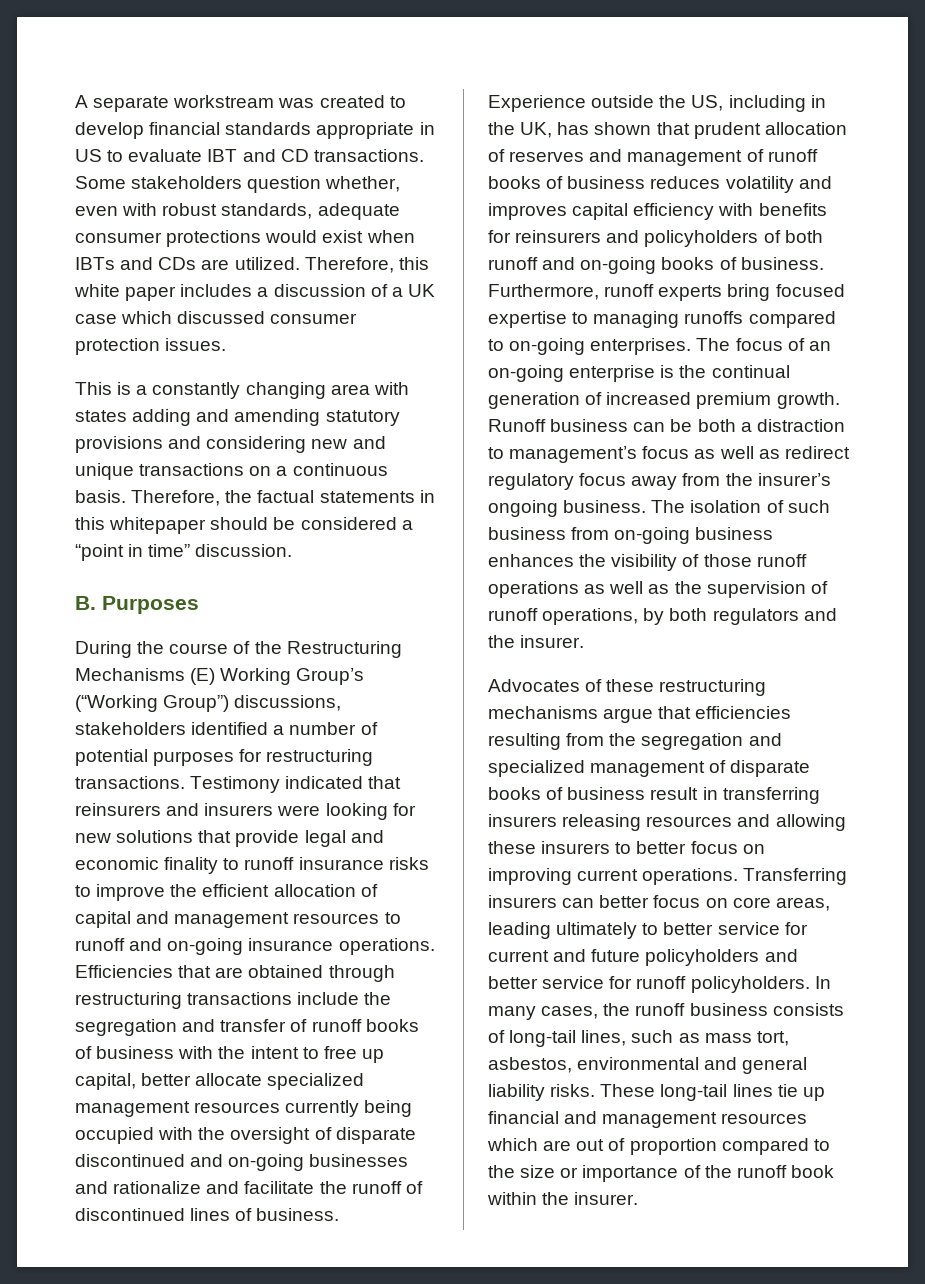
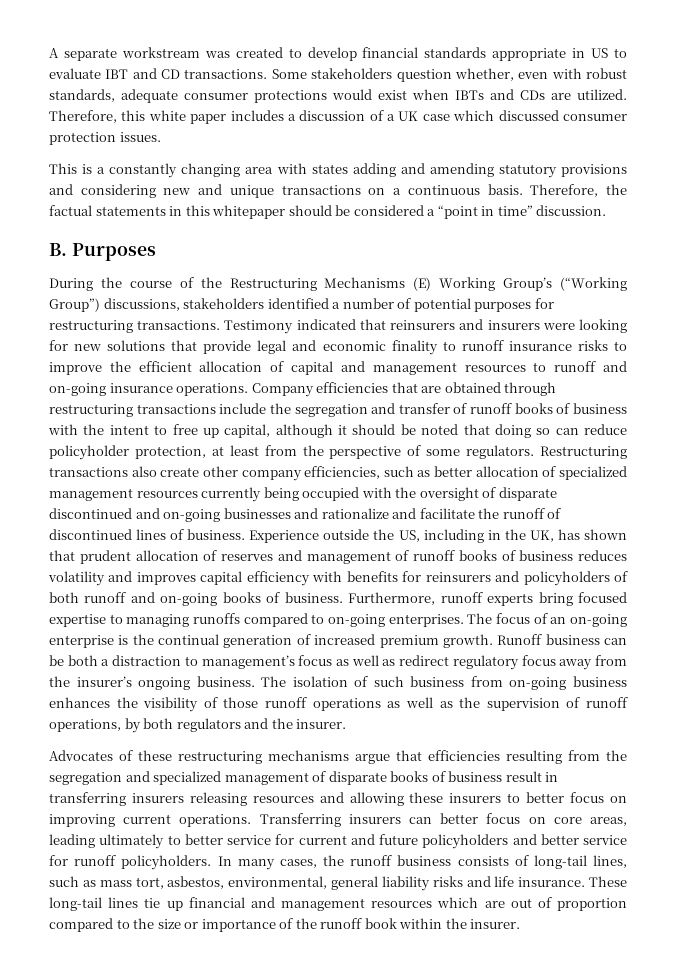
- Efficiencies that are obtained through restructuring transactions include the segregation and transfer of runoff books of business with the intent to free up capital, better allocate specialized management resources currently being occupied with the oversight of disparate discontinued and on-going businesses and rationalize and facilitate the runoff of discontinued lines of business.
+ Company efficiencies that are obtained through restructuring transactions include the segregation and transfer of runoff books of business with the intent to free up capital, although it should be noted that doing so can reduce policyholder protection, at least from the perspective of some regulators. Restructuring transactions also create other company efficiencies, such as better allocation of specialized management resources currently being occupied with the oversight of disparate discontinued and on-going businesses and rationalize and facilitate the runoff of discontinued lines of business.
- In many cases, the runoff business consists of long-tail lines, such as mass tort, asbestos, environmental and general liability risks.
+ In many cases, the runoff business consists of long-tail lines, such as mass tort, asbestos, environmental, general liability risks and life insurance.

